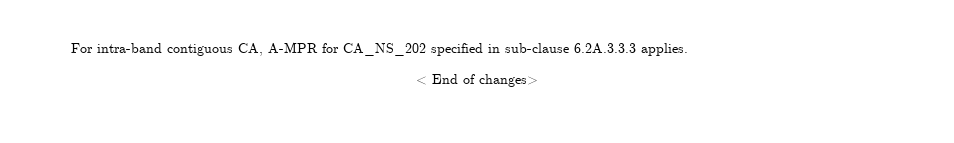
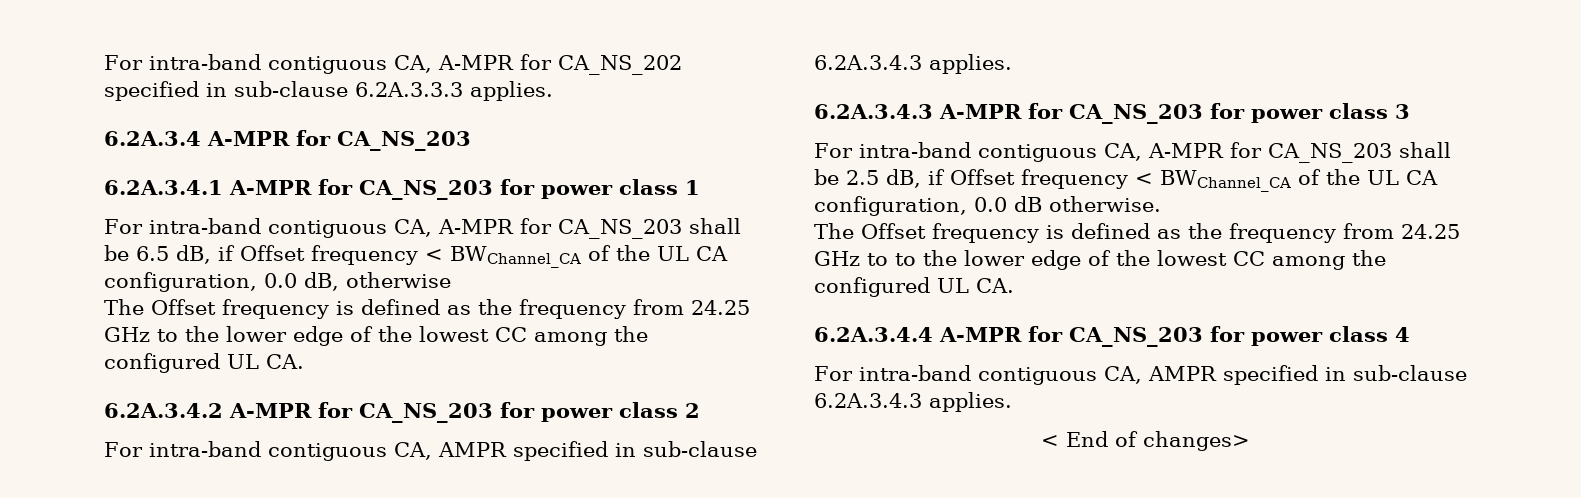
+ 6.2A.3.4 A-MPR for CA_NS_203
+ 6.2A.3.4.1 A-MPR for CA_NS_203 for power class 1
+ For intra-band contiguous CA, A-MPR for CA_NS_203 shall be 6.5 dB, if Offset frequency < BWChannel_CA of the UL CA configuration, 0.0 dB, otherwise
+ The Offset frequency is defined as the frequency from 24.25 GHz to the lower edge of the lowest CC among the configured UL CA.
+ 6.2A.3.4.2 A-MPR for CA_NS_203 for power class 2
+ For intra-band contiguous CA, AMPR specified in sub-clause 6.2A.3.4.3 applies.
+ 6.2A.3.4.3 A-MPR for CA_NS_203 for power class 3
+ For intra-band contiguous CA, A-MPR for CA_NS_203 shall be 2.5 dB, if Offset frequency < BWChannel_CA of the UL CA configuration, 0.0 dB otherwise.
+ The Offset frequency is defined as the frequency from 24.25 GHz to to the lower edge of the lowest CC among the configured UL CA.
+ 6.2A.3.4.4 A-MPR for CA_NS_203 for power class 4
+ For intra-band contiguous CA, AMPR specified in sub-clause 6.2A.3.4.3 applies.

